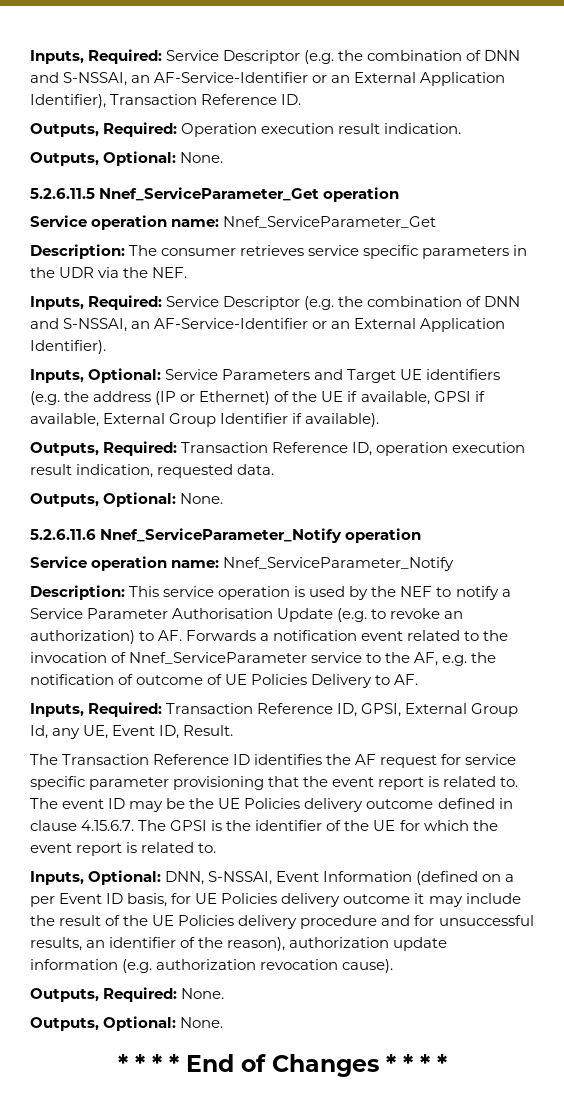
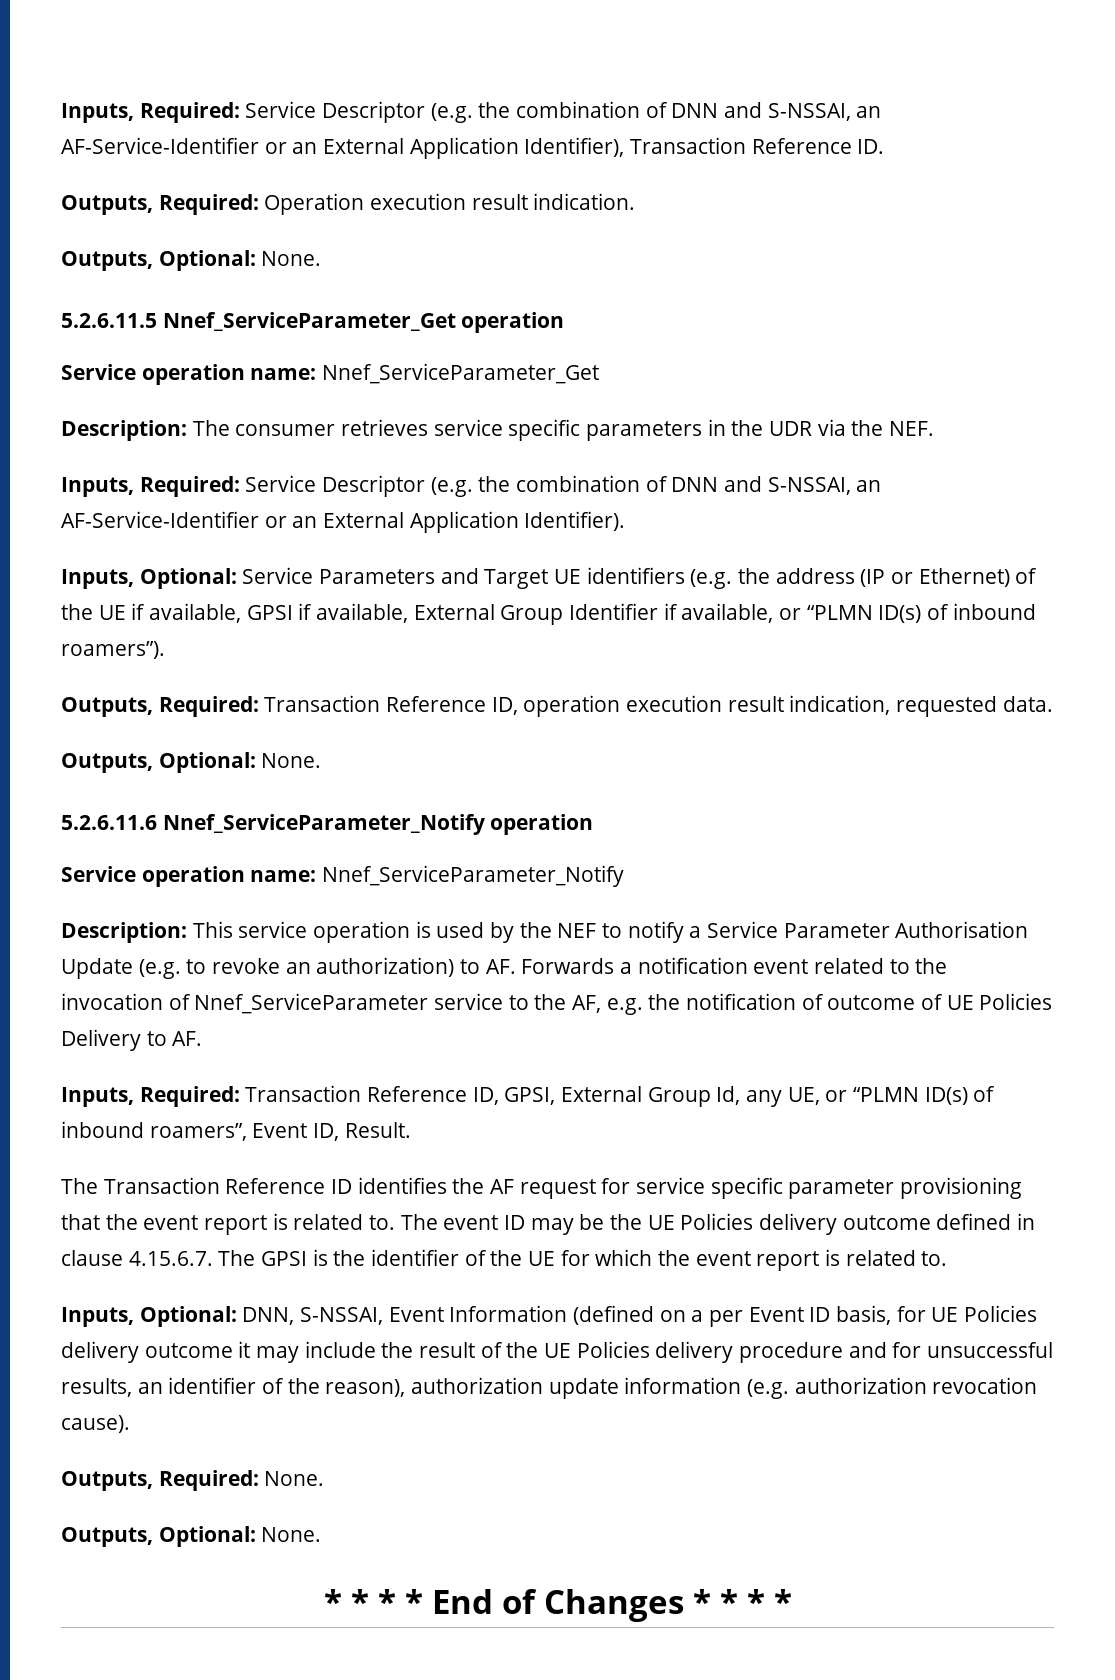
- Inputs, Optional: Service Parameters and Target UE identifiers (e.g. the address (IP or Ethernet) of the UE if available, GPSI if available, External Group Identifier if available).
+ Inputs, Optional: Service Parameters and Target UE identifiers (e.g. the address (IP or Ethernet) of the UE if available, GPSI if available, External Group Identifier if available, or “PLMN ID(s) of inbound roamers”).
- Inputs, Required: Transaction Reference ID, GPSI, External Group Id, any UE, Event ID, Result.
+ Inputs, Required: Transaction Reference ID, GPSI, External Group Id, any UE, or “PLMN ID(s) of inbound roamers”, Event ID, Result.

